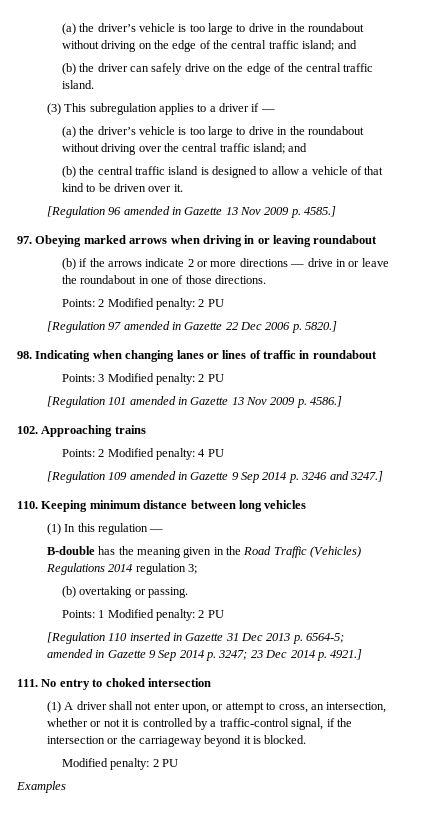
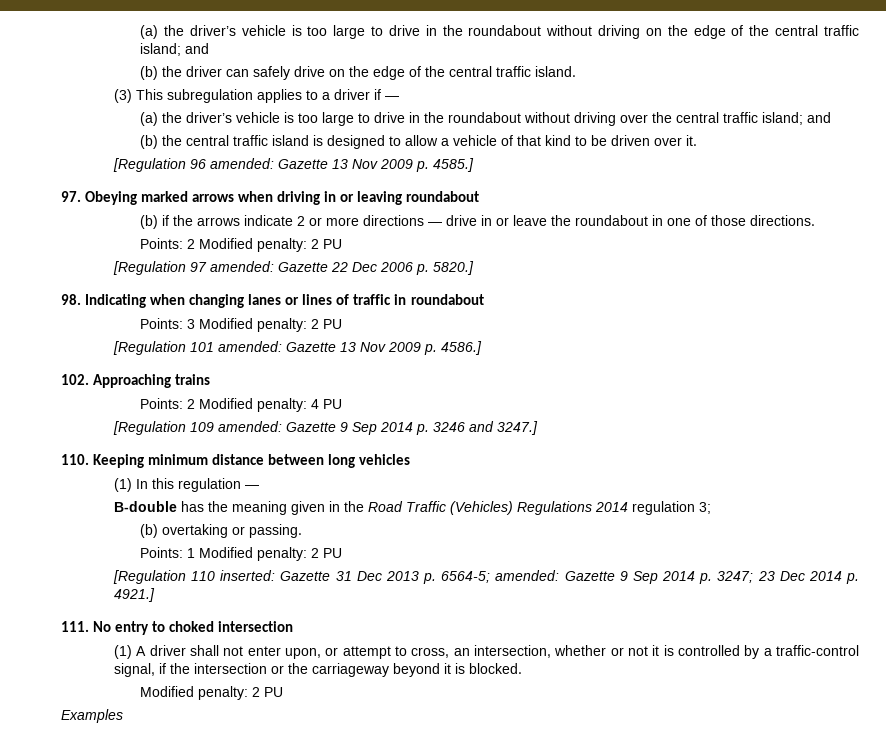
- [Regulation 96 amended in Gazette 13 Nov 2009 p. 4585.]
+ [Regulation 96 amended: Gazette 13 Nov 2009 p. 4585.]
- [Regulation 97 amended in Gazette 22 Dec 2006 p. 5820.]
+ [Regulation 97 amended: Gazette 22 Dec 2006 p. 5820.]
- [Regulation 101 amended in Gazette 13 Nov 2009 p. 4586.]
+ [Regulation 101 amended: Gazette 13 Nov 2009 p. 4586.]
- [Regulation 109 amended in Gazette 9 Sep 2014 p. 3246 and 3247.]
+ [Regulation 109 amended: Gazette 9 Sep 2014 p. 3246 and 3247.]
- [Regulation 110 inserted in Gazette 31 Dec 2013 p. 6564-5; amended in Gazette 9 Sep 2014 p. 3247; 23 Dec 2014 p. 4921.]
+ [Regulation 110 inserted: Gazette 31 Dec 2013 p. 6564-5; amended: Gazette 9 Sep 2014 p. 3247; 23 Dec 2014 p. 4921.]

